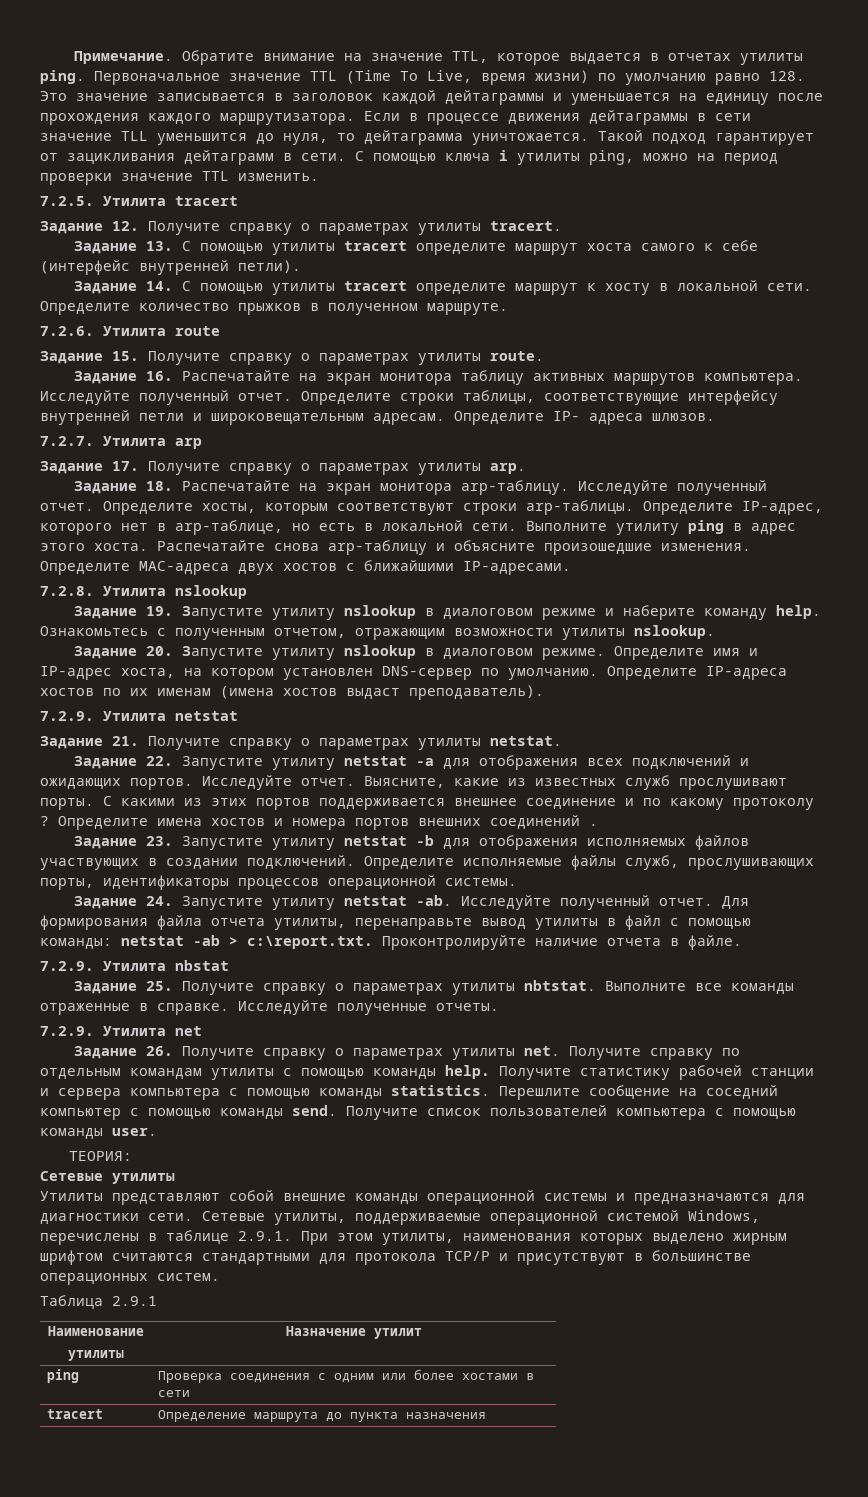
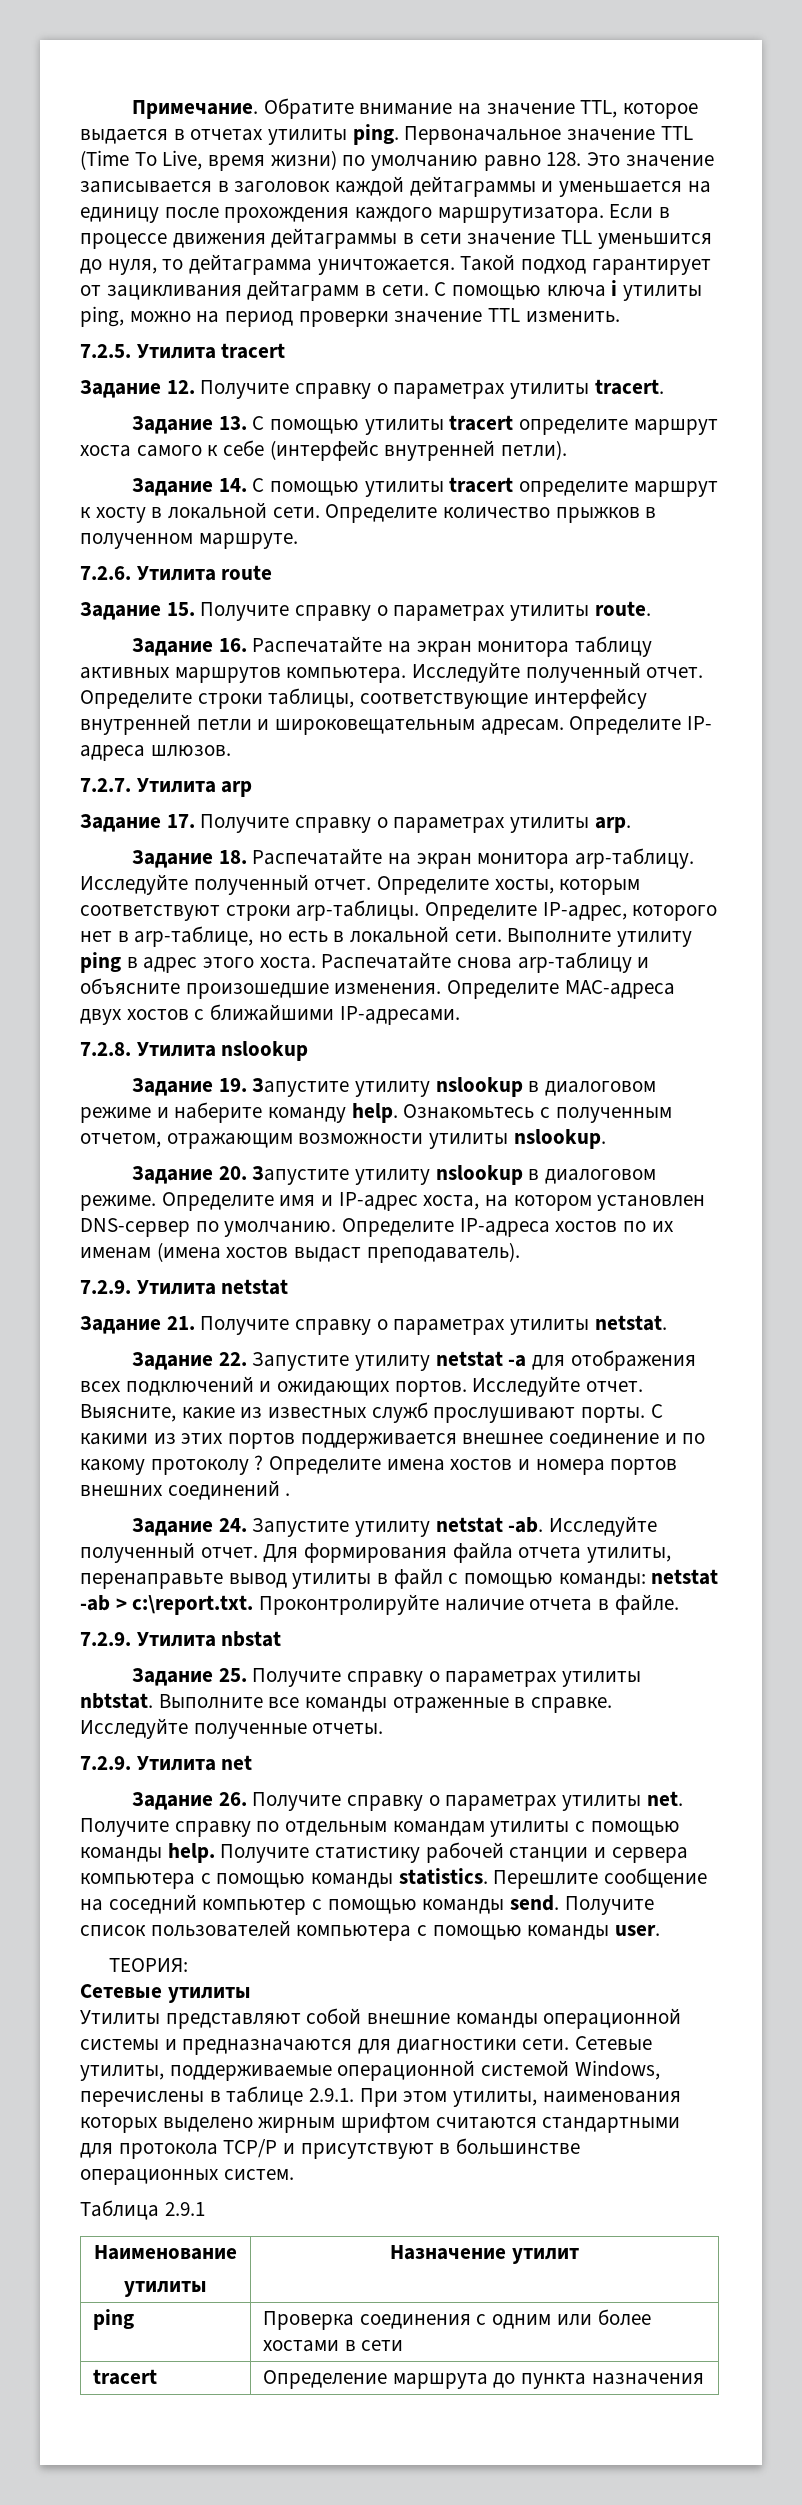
- Задание 23. Запустите утилиту netstat -b для отображения исполняемых файлов участвующих в создании подключений. Определите исполняемые файлы служб, прослушивающих порты, идентификаторы процессов операционной системы.

